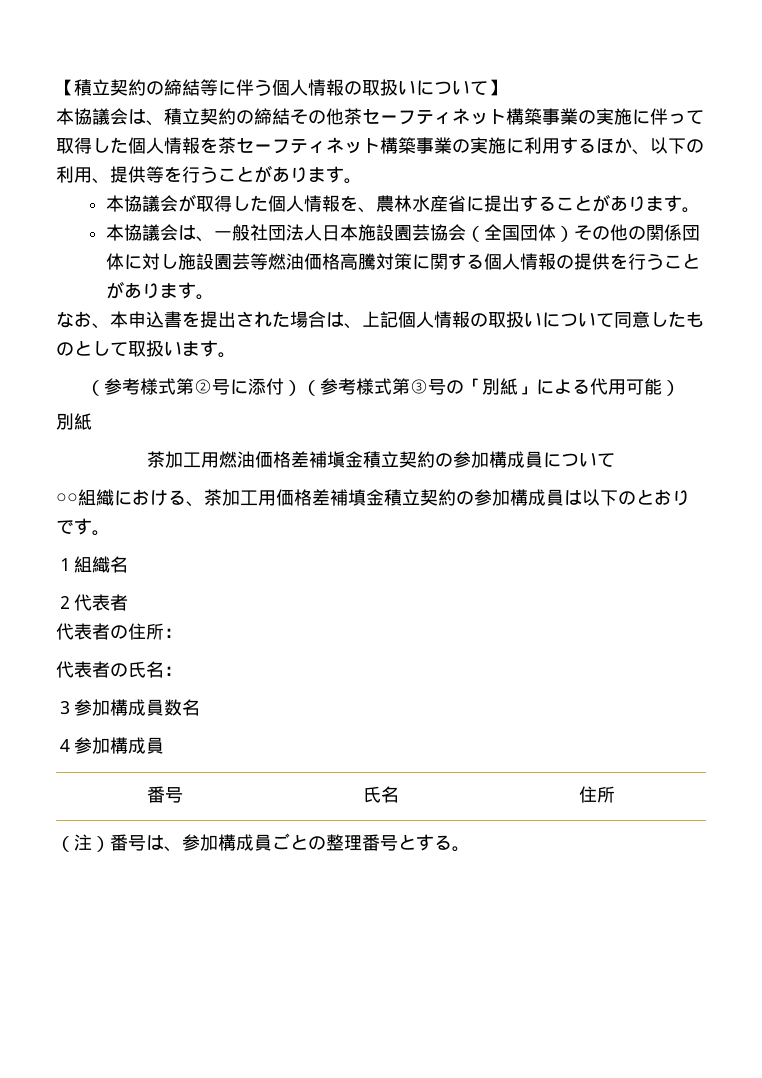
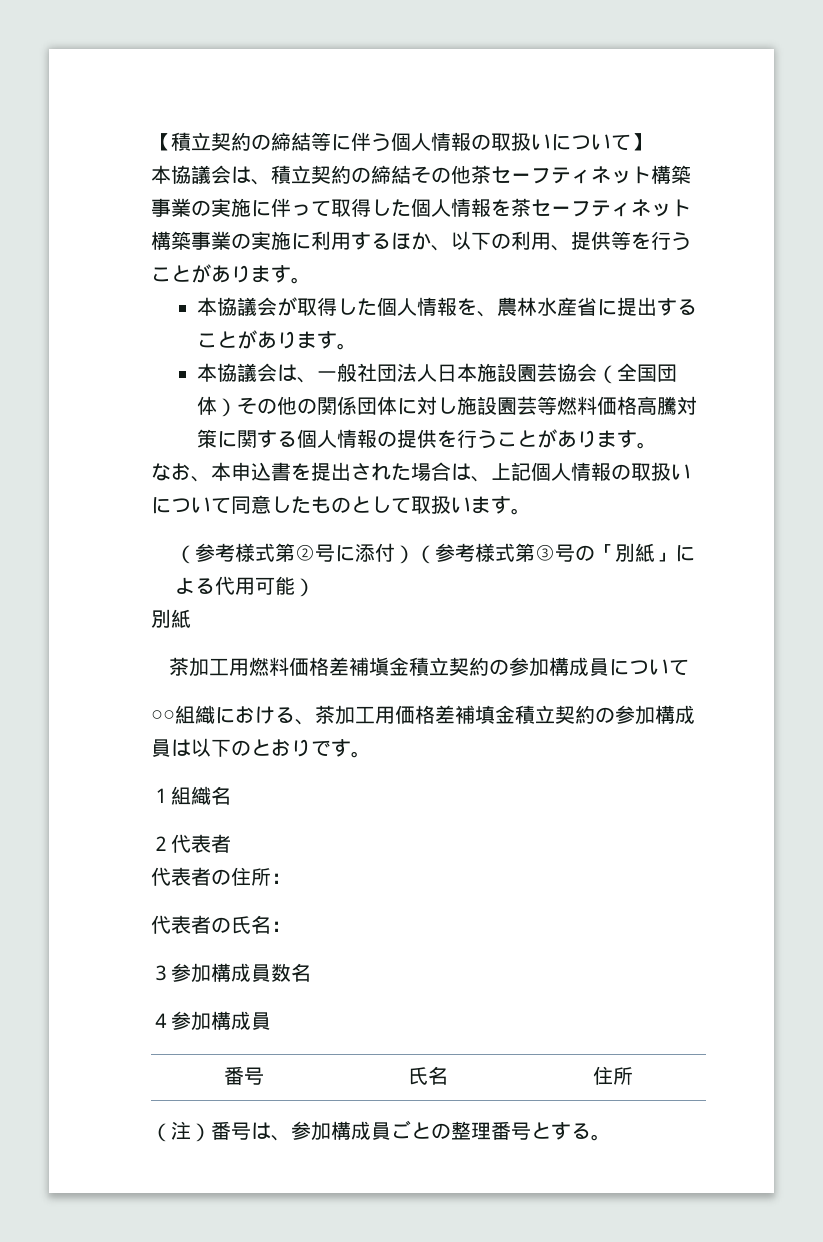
- 本協議会は、一般社団法人日本施設園芸協会（全国団体）その他の関係団体に対し施設園芸等燃油価格高騰対策に関する個人情報の提供を行うことがあります。
+ 本協議会は、一般社団法人日本施設園芸協会（全国団体）その他の関係団体に対し施設園芸等燃料価格高騰対策に関する個人情報の提供を行うことがあります。
- 茶加工用燃油価格差補塡金積立契約の参加構成員について
+ 茶加工用燃料価格差補塡金積立契約の参加構成員について

